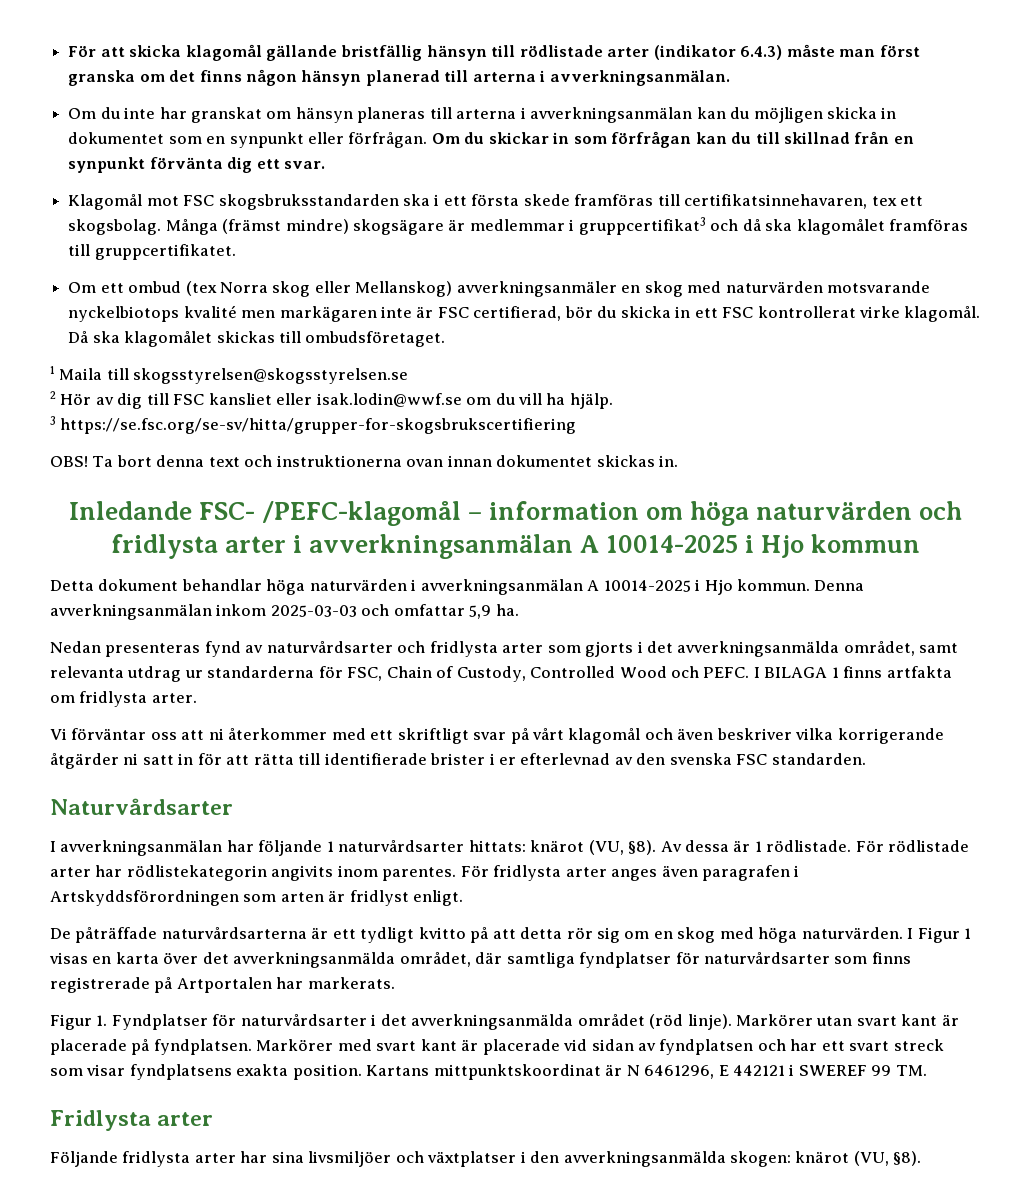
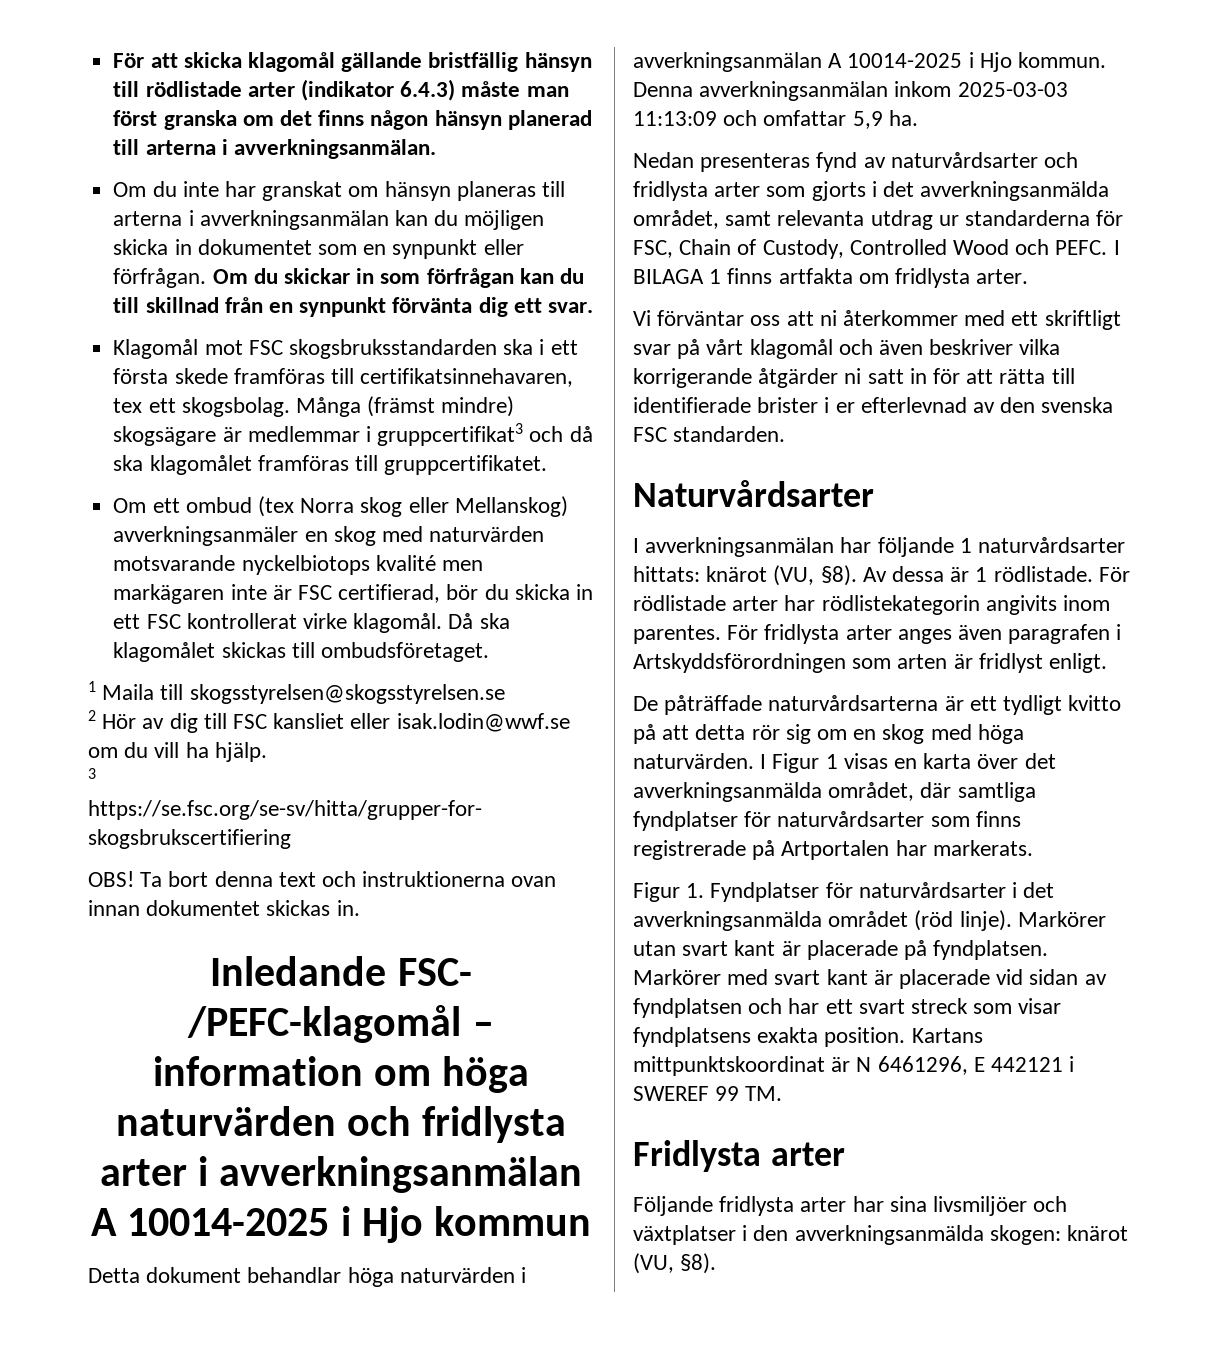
- Denna avverkningsanmälan inkom 2025-03-03 och omfattar 5,9 ha.
+ Denna avverkningsanmälan inkom 2025-03-03 11:13:09 och omfattar 5,9 ha.

